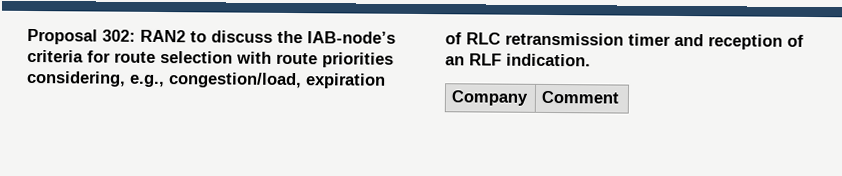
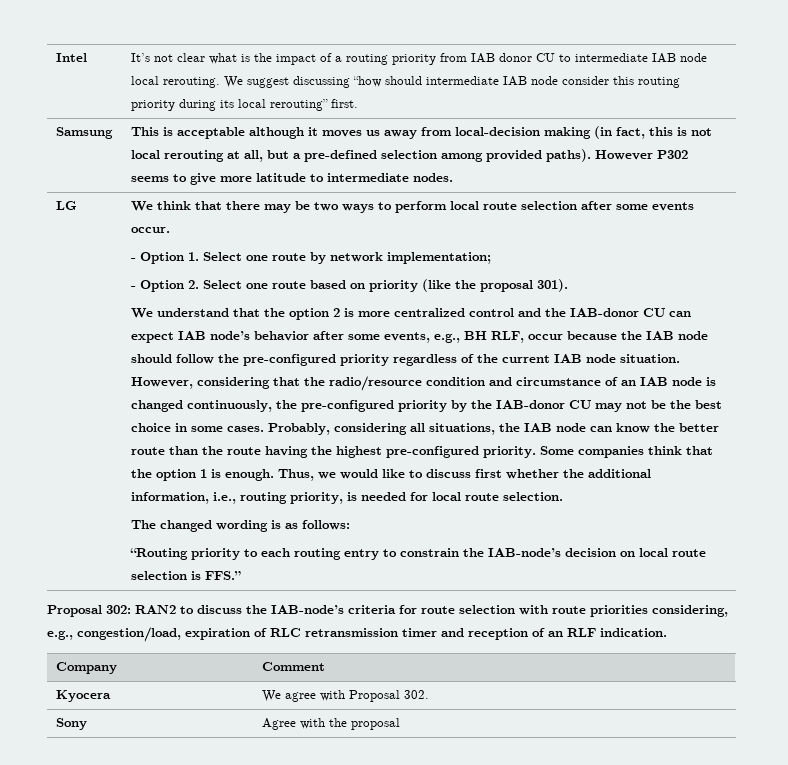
+ Intel | It’s not clear what is the impact of a routing priority from IAB donor CU to intermediate IAB node local rerouting. We suggest discussing “how should intermediate IAB node consider this routing priority during its local rerouting” first.
+ Samsung | This is acceptable although it moves us away from local-decision making (in fact, this is not local rerouting at all, but a pre-defined selection among provided paths). However P302 seems to give more latitude to intermediate nodes.
+ LG | We think that there may be two ways to perform local route selection after some events occur.
+ - Option 1. Select one route by network implementation;
+ - Option 2. Select one route based on priority (like the proposal 301).
+ We understand that the option 2 is more centralized control and the IAB-donor CU can expect IAB node’s behavior after some events, e.g., BH RLF, occur because the IAB node should follow the pre-configured priority regardless of the current IAB node situation. However, considering that the radio/resource condition and circumstance of an IAB node is changed continuously, the pre-configured priority by the IAB-donor CU may not be the best choice in some cases. Probably, considering all situations, the IAB node can know the better route than the route having the highest pre-configured priority. Some companies think that the option 1 is enough. Thus, we would like to discuss first whether the additional information, i.e., routing priority, is needed for local route selection.
+ The changed wording is as follows:
+ “Routing priority to each routing entry to constrain the IAB-node’s decision on local route selection is FFS.”
+ Kyocera | We agree with Proposal 302.
+ Sony | Agree with the proposal

